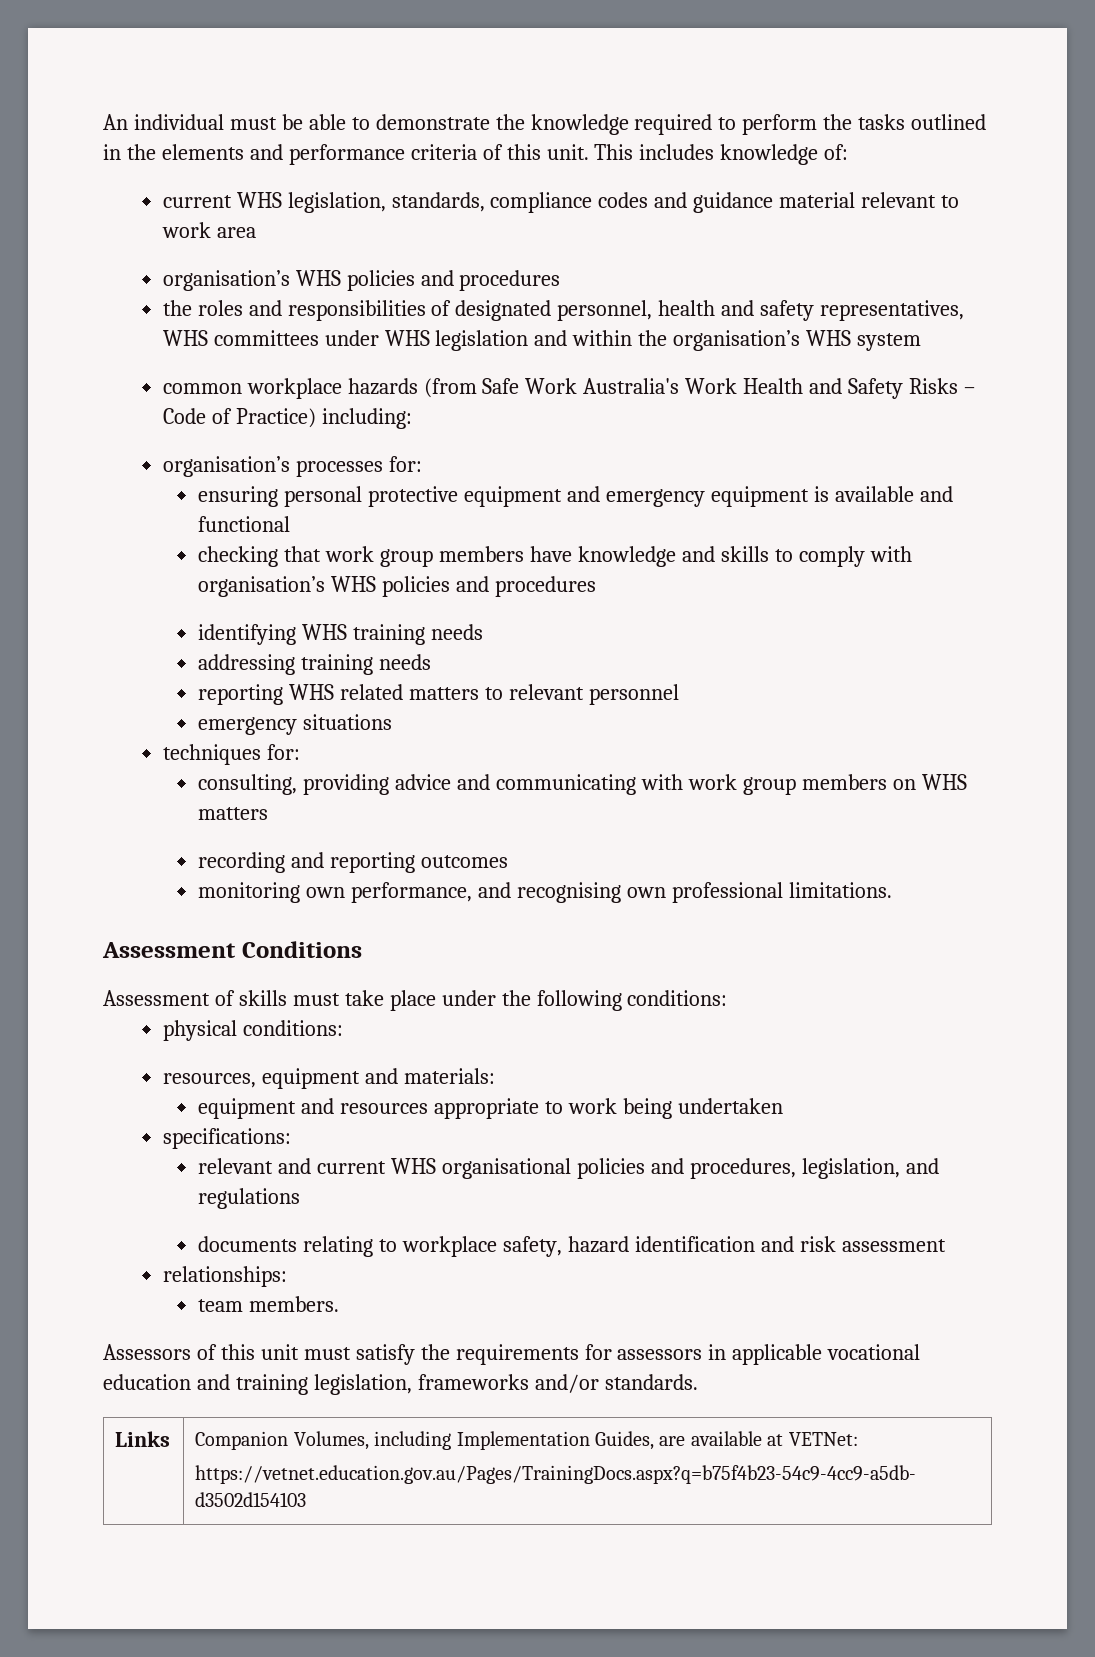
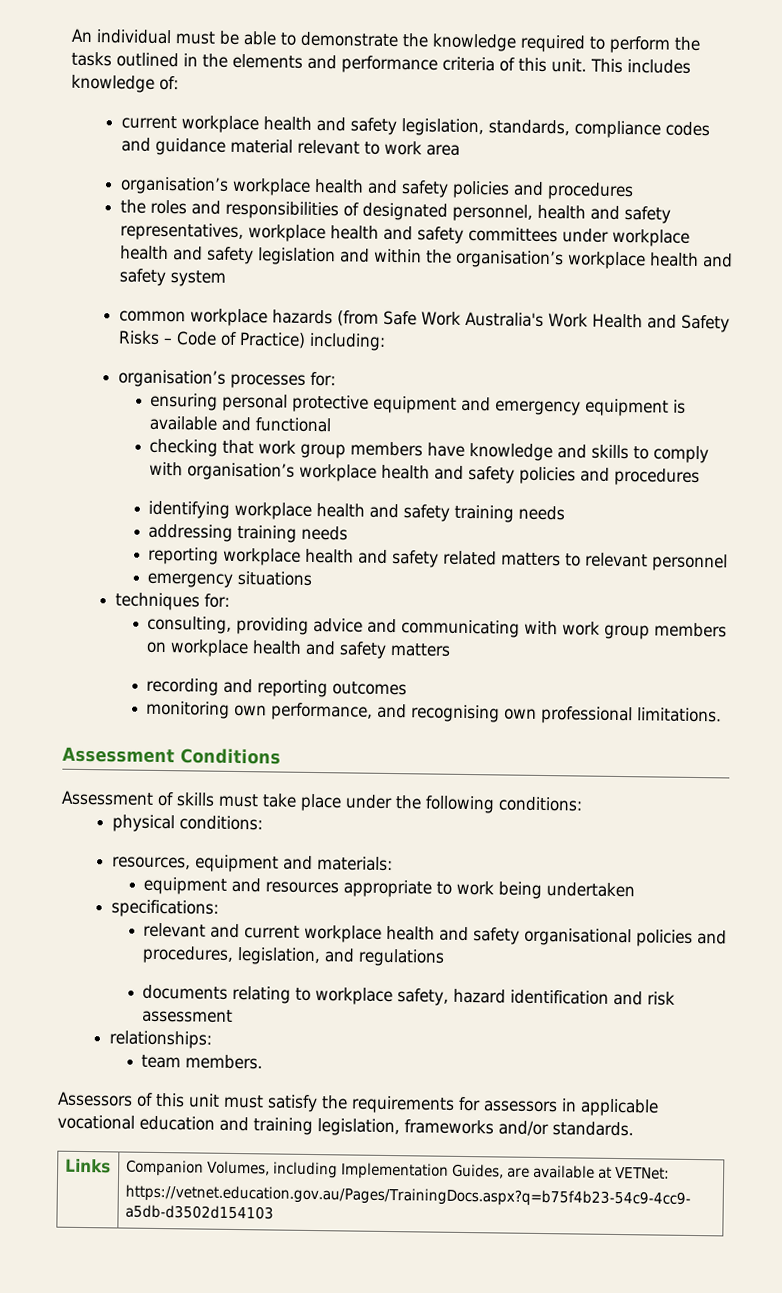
- current WHS legislation, standards, compliance codes and guidance material relevant to work area
- organisation’s WHS policies and procedures
+ current workplace health and safety legislation, standards, compliance codes and guidance material relevant to work area
+ organisation’s workplace health and safety policies and procedures
- the roles and responsibilities of designated personnel, health and safety representatives, WHS committees under WHS legislation and within the organisation’s WHS system
+ the roles and responsibilities of designated personnel, health and safety representatives, workplace health and safety committees under workplace health and safety legislation and within the organisation’s workplace health and safety system
- checking that work group members have knowledge and skills to comply with organisation’s WHS policies and procedures
+ checking that work group members have knowledge and skills to comply with organisation’s workplace health and safety policies and procedures
- identifying WHS training needs
+ identifying workplace health and safety training needs
- reporting WHS related matters to relevant personnel
+ reporting workplace health and safety related matters to relevant personnel
- consulting, providing advice and communicating with work group members on WHS matters
+ consulting, providing advice and communicating with work group members on workplace health and safety matters
- relevant and current WHS organisational policies and procedures, legislation, and regulations
+ relevant and current workplace health and safety organisational policies and procedures, legislation, and regulations

